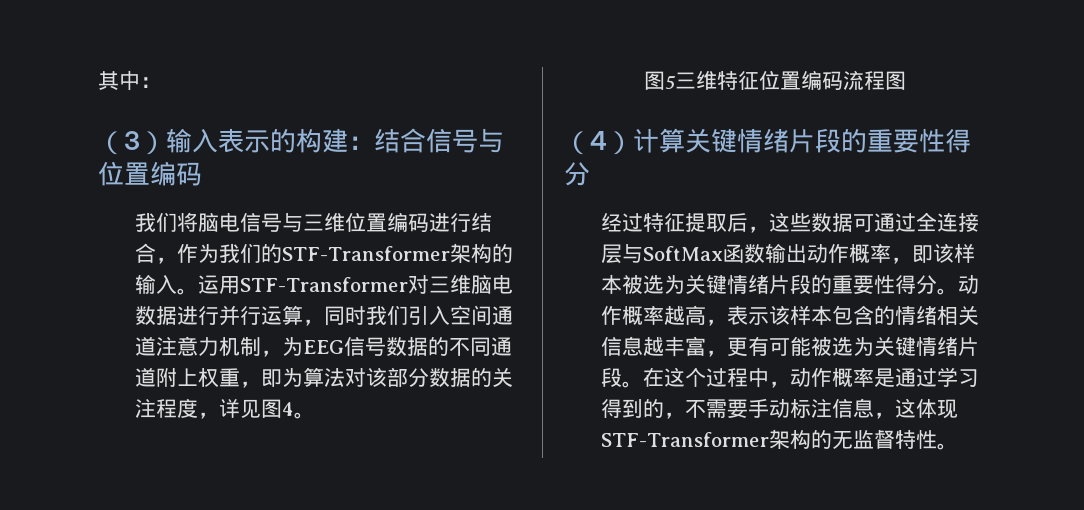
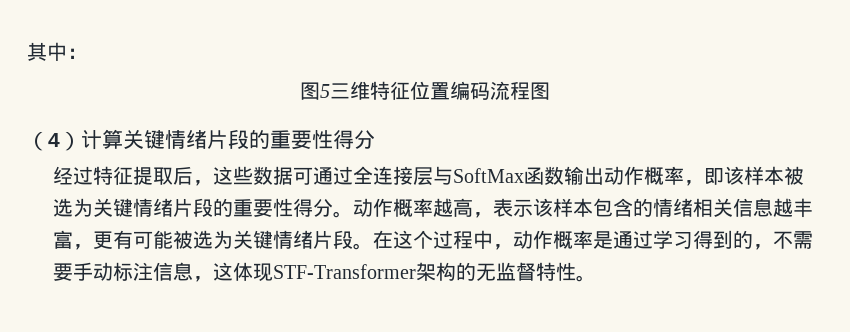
- （3）输入表示的构建：结合信号与位置编码
- 我们将脑电信号与三维位置编码进行结合，作为我们的STF-Transformer架构的输入。运用STF-Transformer对三维脑电数据进行并行运算，同时我们引入空间通道注意力机制，为EEG信号数据的不同通道附上权重，即为算法对该部分数据的关注程度，详见图4。

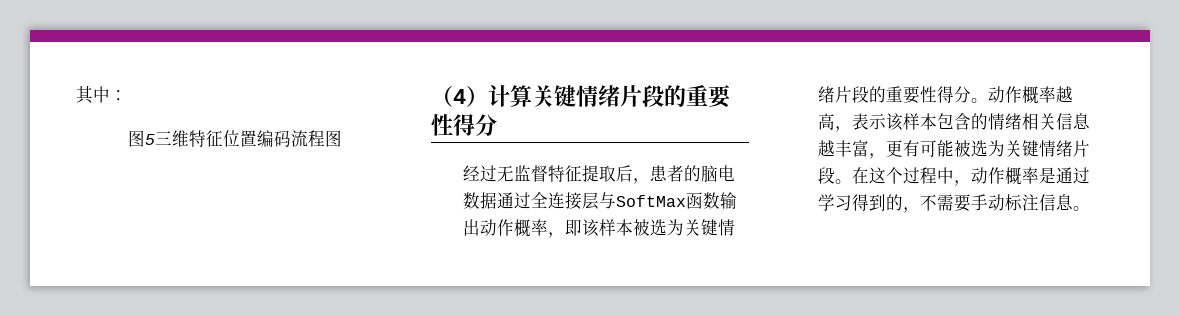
- 经过特征提取后，这些数据可通过全连接层与SoftMax函数输出动作概率，即该样本被选为关键情绪片段的重要性得分。
+ 经过无监督特征提取后，患者的脑电数据通过全连接层与SoftMax函数输出动作概率，即该样本被选为关键情绪片段的重要性得分。
- 在这个过程中，动作概率是通过学习得到的，不需要手动标注信息，这体现STF-Transformer架构的无监督特性。
+ 在这个过程中，动作概率是通过学习得到的，不需要手动标注信息。

